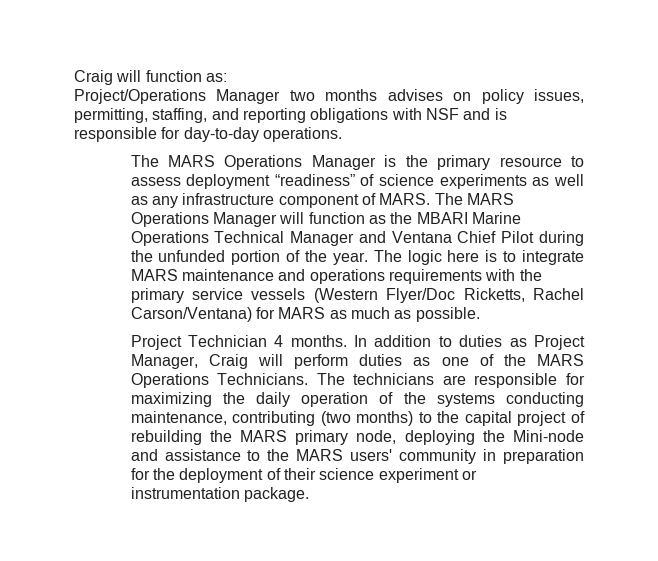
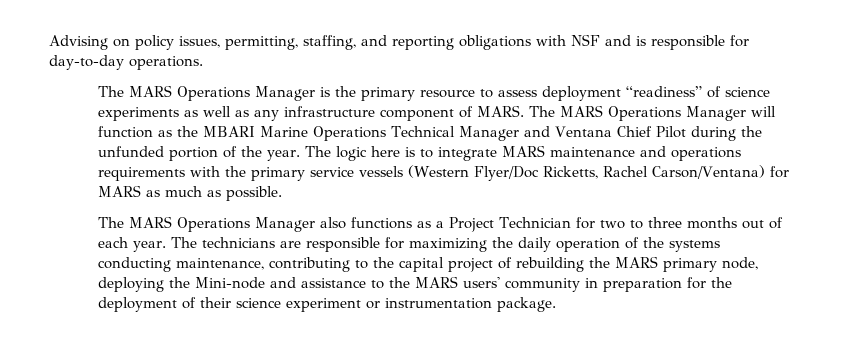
- Craig will function as:
- Project/Operations Manager two months advises on policy issues, permitting, staffing, and reporting obligations with NSF and is responsible for day-to-day operations.
+ Advising on policy issues, permitting, staffing, and reporting obligations with NSF and is responsible for day-to-day operations.
- Project Technician 4 months. In addition to duties as Project Manager, Craig will perform duties as one of the MARS Operations Technicians.
+ The MARS Operations Manager also functions as a Project Technician for two to three months out of each year.
- The technicians are responsible for maximizing the daily operation of the systems conducting maintenance, contributing (two months) to the capital project of rebuilding the MARS primary node, deploying the Mini-node and assistance to the MARS users' community in preparation for the deployment of their science experiment or instrumentation package.
+ The technicians are responsible for maximizing the daily operation of the systems conducting maintenance, contributing to the capital project of rebuilding the MARS primary node, deploying the Mini-node and assistance to the MARS users' community in preparation for the deployment of their science experiment or instrumentation package.

